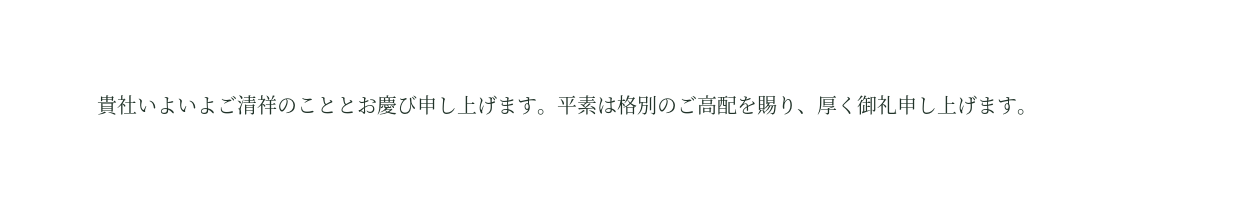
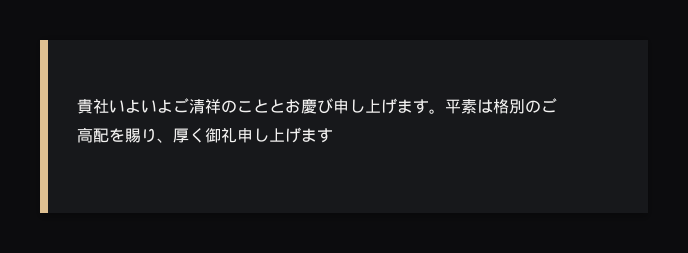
- 平素は格別のご高配を賜り、厚く御礼申し上げます。
+ 平素は格別のご高配を賜り、厚く御礼申し上げます

